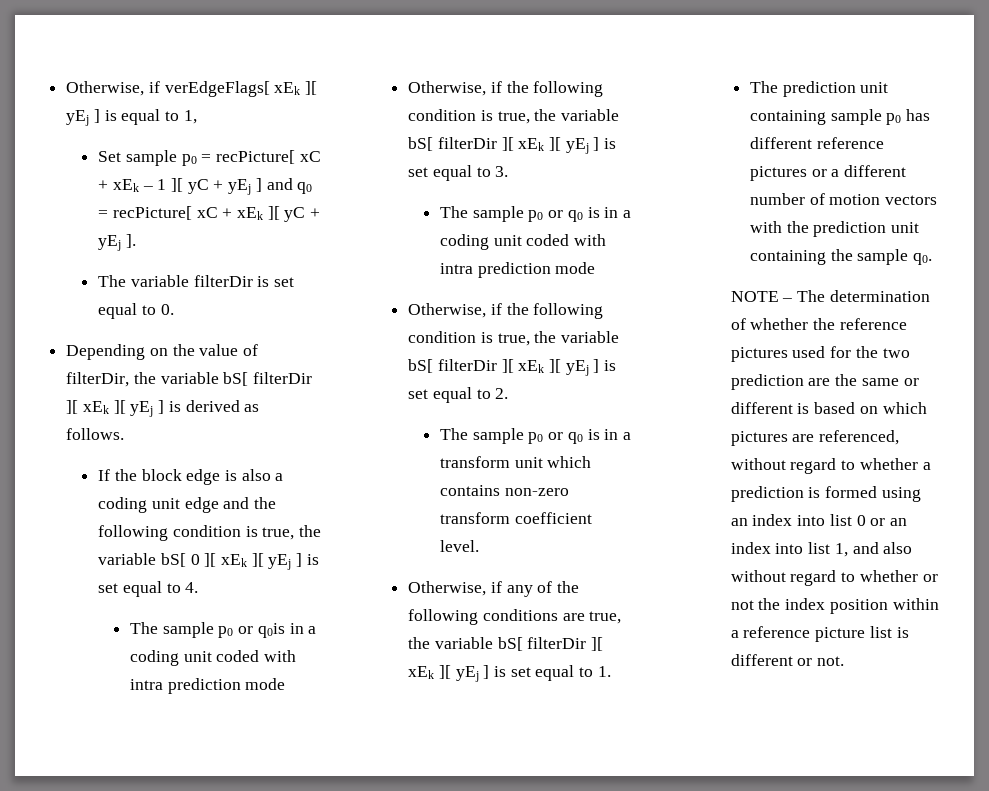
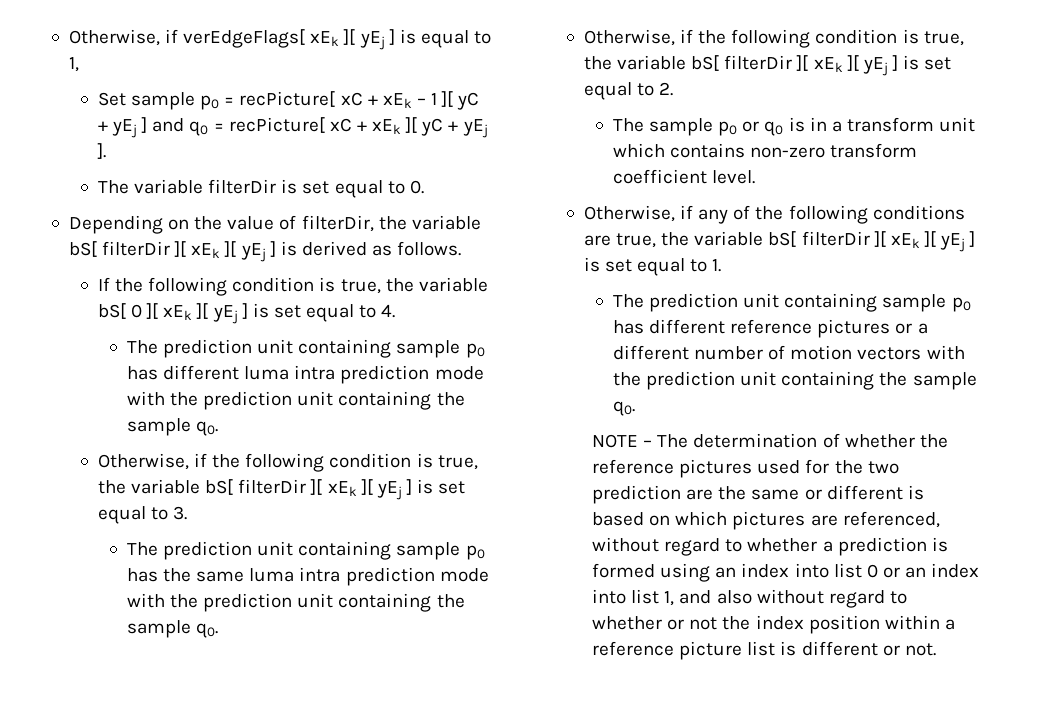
- If the block edge is also a coding unit edge and the following condition is true, the variable bS[ 0 ][ xEk ][ yEj ] is set equal to 4.
+ If the following condition is true, the variable bS[ 0 ][ xEk ][ yEj ] is set equal to 4.
- The sample p0 or q0is in a coding unit coded with intra prediction mode
+ The prediction unit containing sample p0 has different luma intra prediction mode with the prediction unit containing the sample q0.
- The sample p0 or q0 is in a coding unit coded with intra prediction mode
+ The prediction unit containing sample p0 has the same luma intra prediction mode with the prediction unit containing the sample q0.

